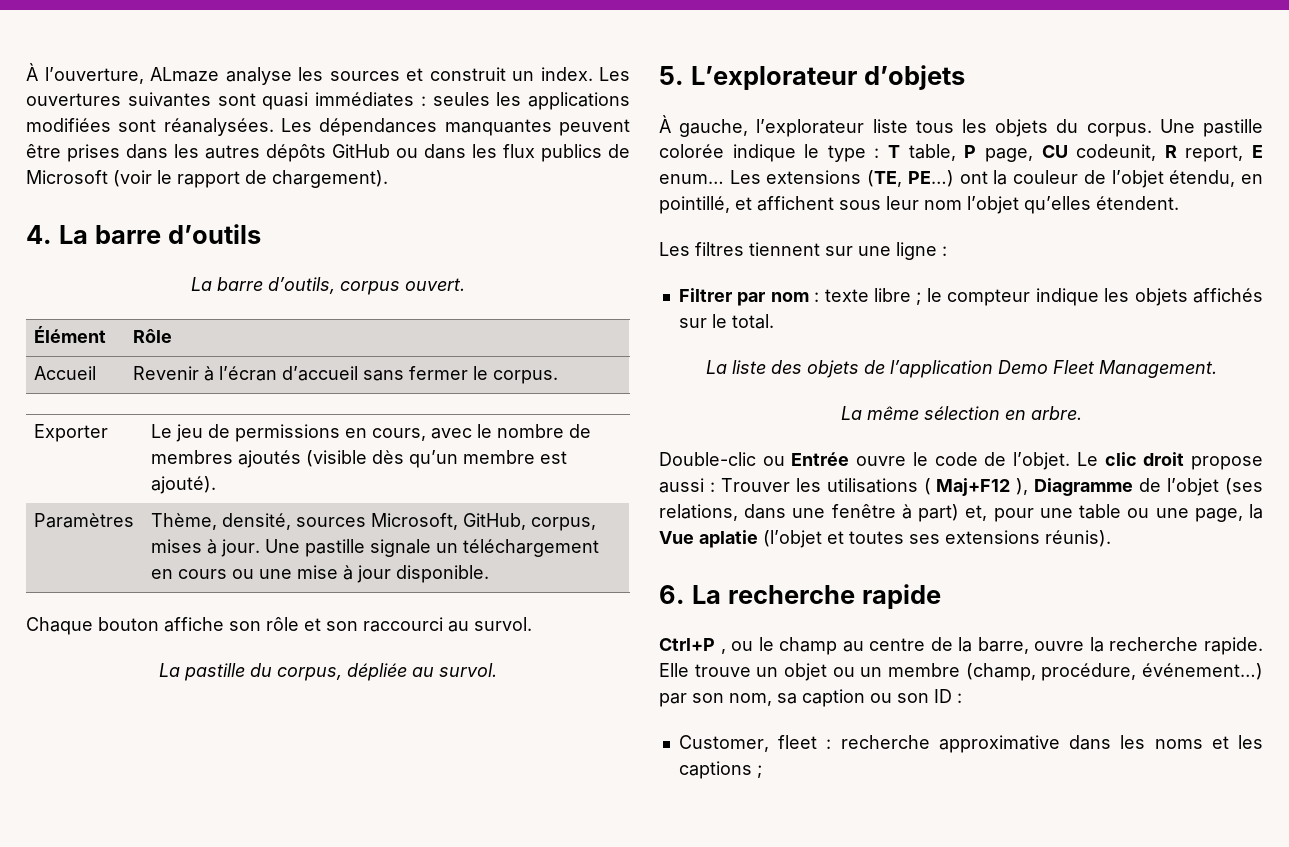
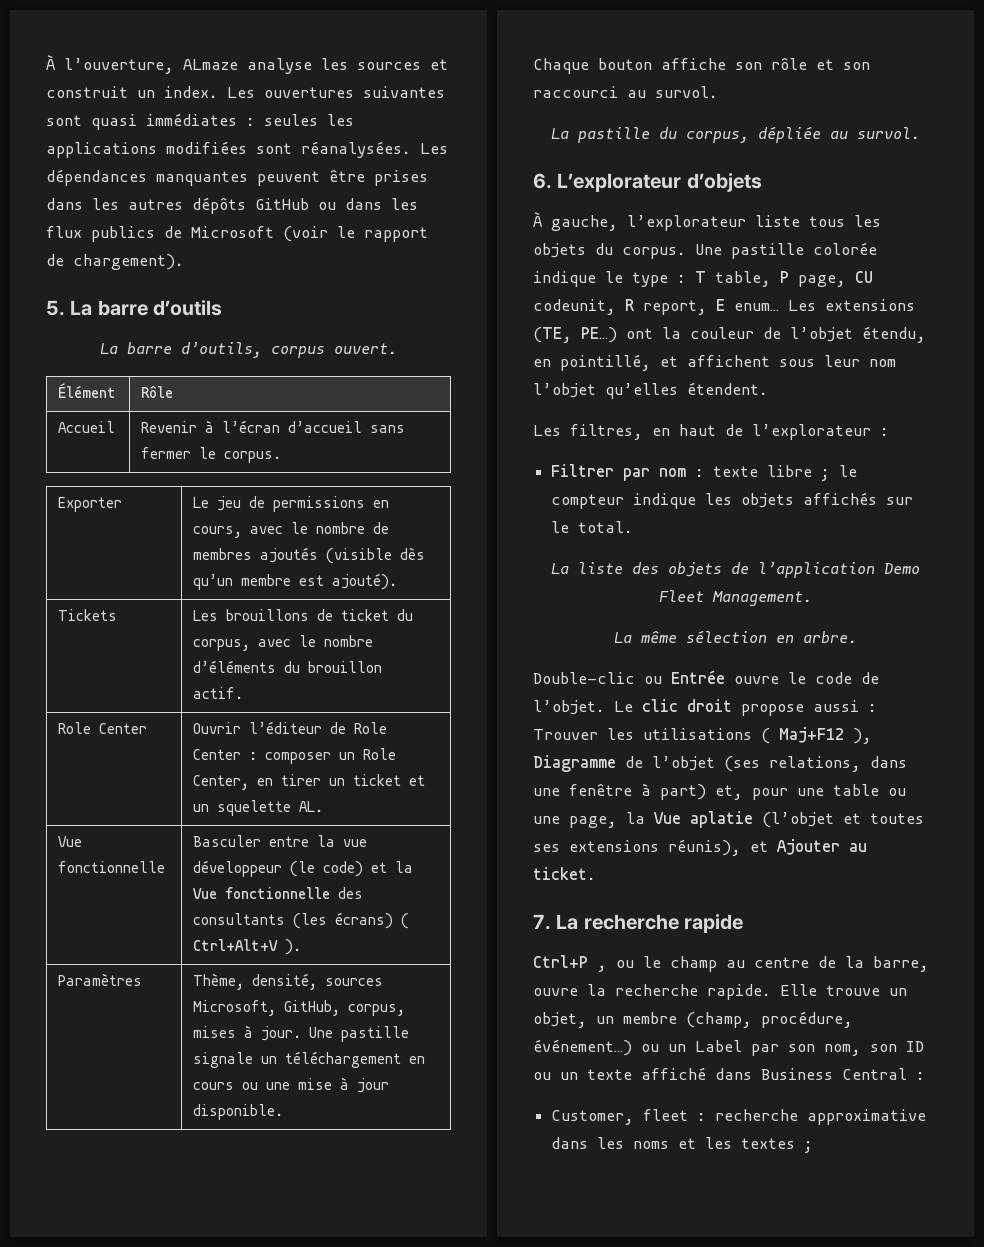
- 4. La barre d’outils
+ 5. La barre d’outils
+ Tickets | Les brouillons de ticket du corpus, avec le nombre d’éléments du brouillon actif.
+ Role Center | Ouvrir l’éditeur de Role Center : composer un Role Center, en tirer un ticket et un squelette AL.
+ Vue fonctionnelle | Basculer entre la vue développeur (le code) et la Vue fonctionnelle des consultants (les écrans) ( Ctrl+Alt+V ).
- 5. L’explorateur d’objets
+ 6. L’explorateur d’objets
- Les filtres tiennent sur une ligne :
+ Les filtres, en haut de l’explorateur :
- Le clic droit propose aussi : Trouver les utilisations ( Maj+F12 ), Diagramme de l’objet (ses relations, dans une fenêtre à part) et, pour une table ou une page, la Vue aplatie (l’objet et toutes ses extensions réunis).
- 6. La recherche rapide
+ Le clic droit propose aussi : Trouver les utilisations ( Maj+F12 ), Diagramme de l’objet (ses relations, dans une fenêtre à part) et, pour une table ou une page, la Vue aplatie (l’objet et toutes ses extensions réunis), et Ajouter au ticket.
+ 7. La recherche rapide
- Elle trouve un objet ou un membre (champ, procédure, événement…) par son nom, sa caption ou son ID :
+ Elle trouve un objet, un membre (champ, procédure, événement…) ou un Label par son nom, son ID ou un texte affiché dans Business Central :
- Customer, fleet : recherche approximative dans les noms et les captions ;
+ Customer, fleet : recherche approximative dans les noms et les textes ;

